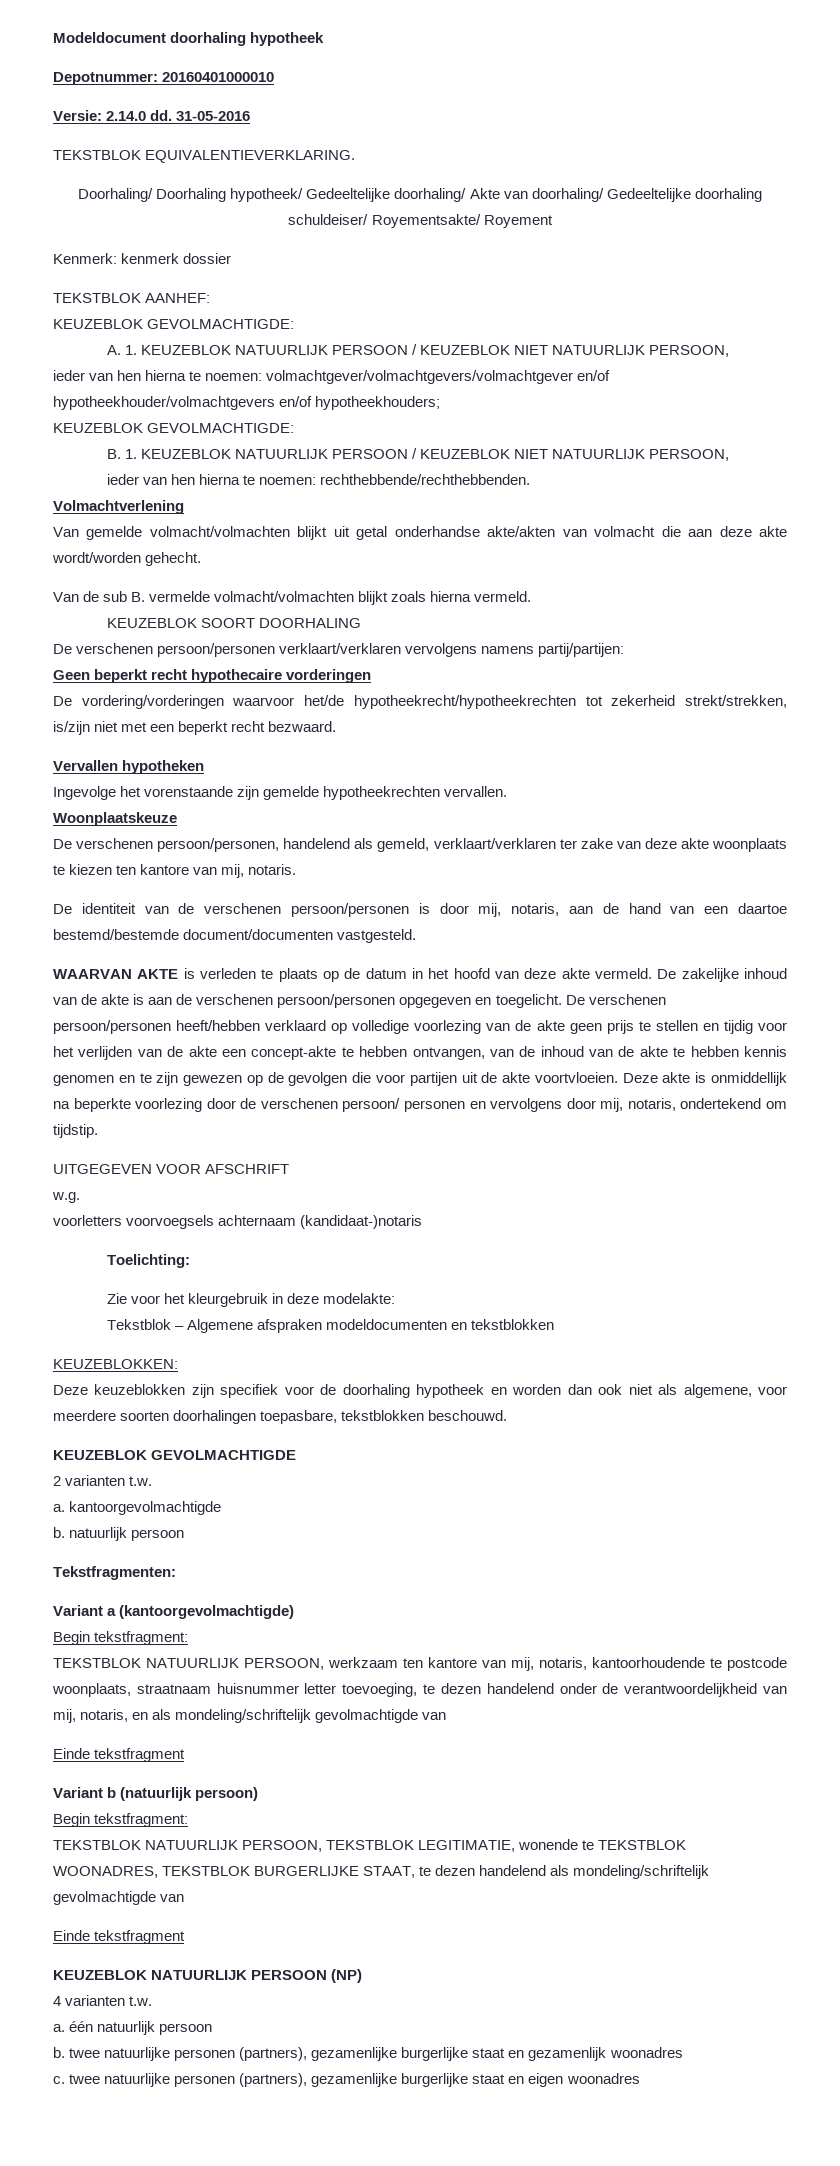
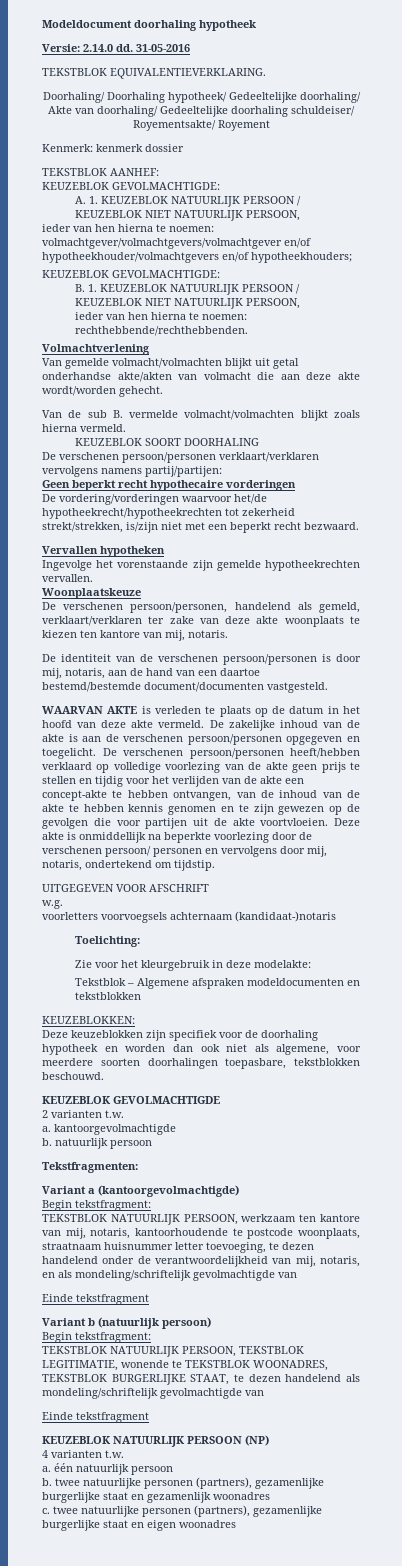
- Depotnummer: 20160401000010

